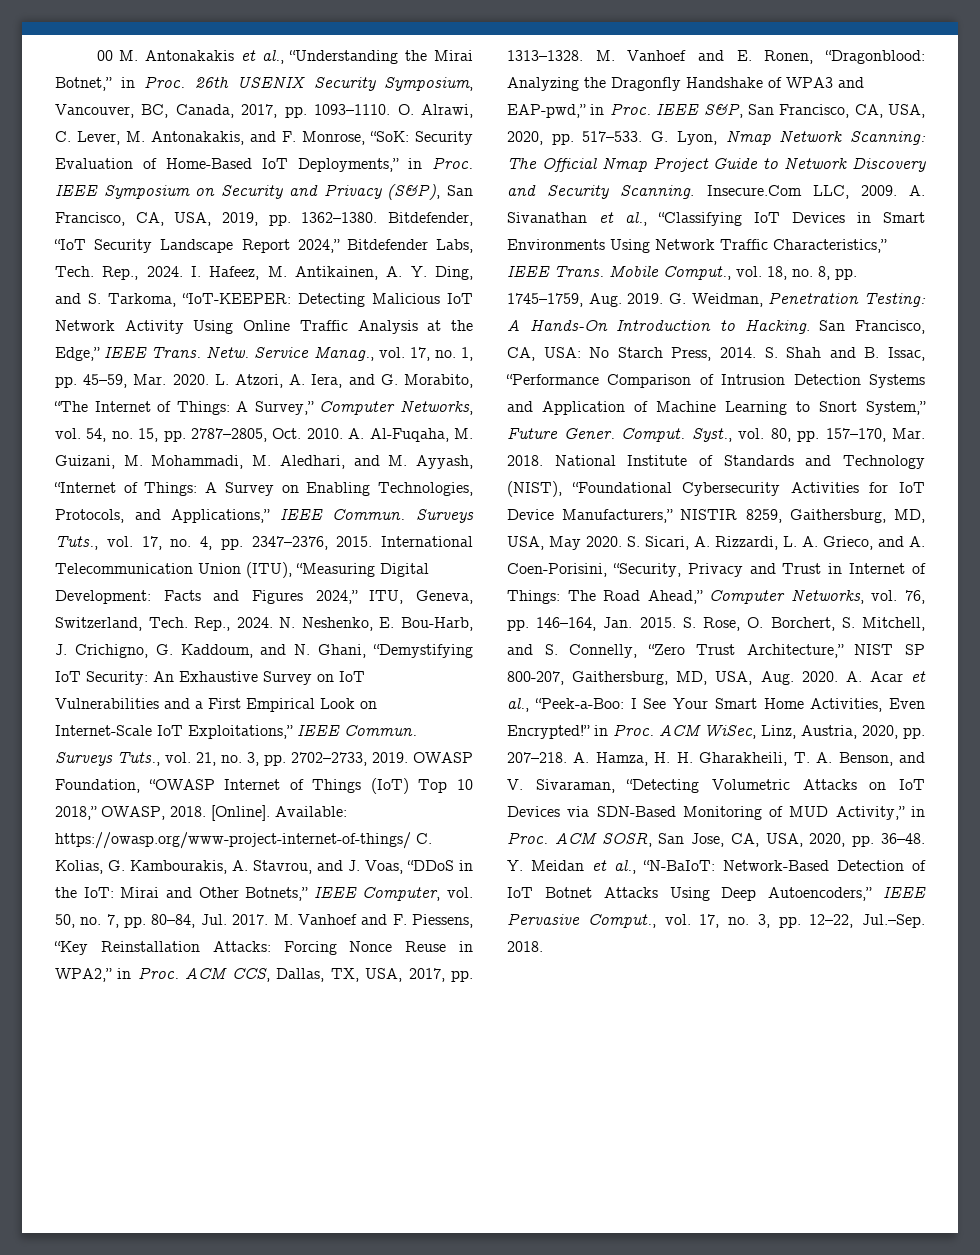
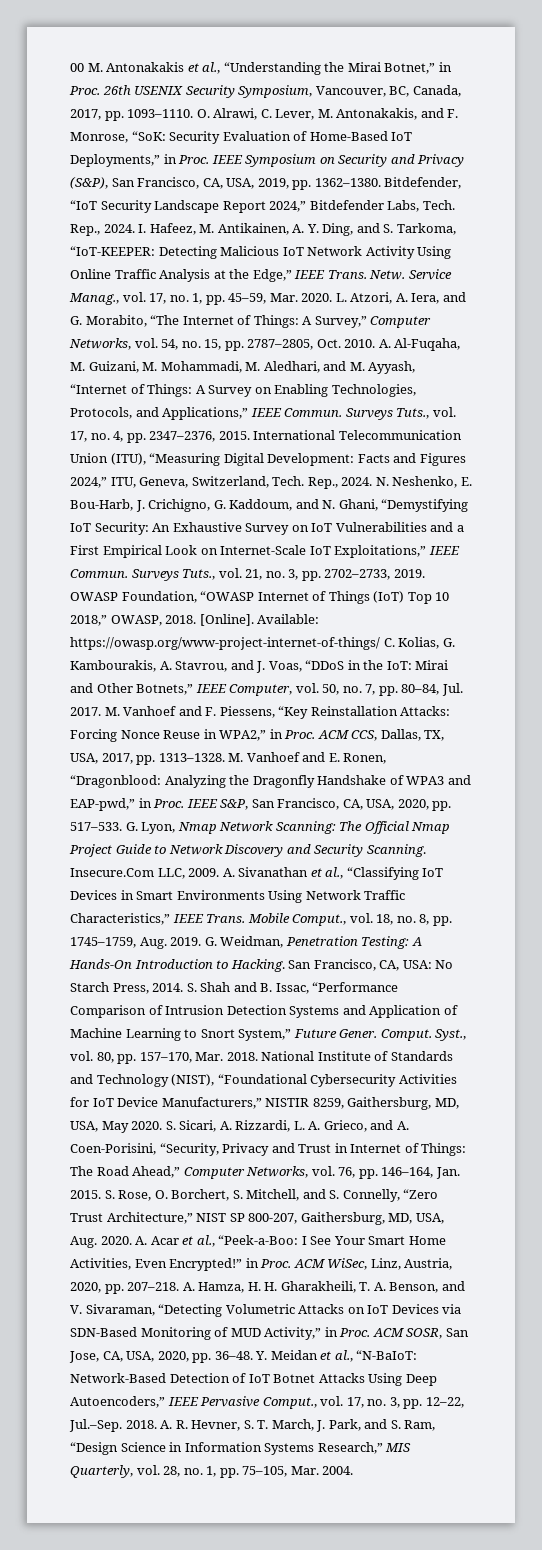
+ A. R. Hevner, S. T. March, J. Park, and S. Ram, “Design Science in Information Systems Research,” MIS Quarterly, vol. 28, no. 1, pp. 75–105, Mar. 2004.

